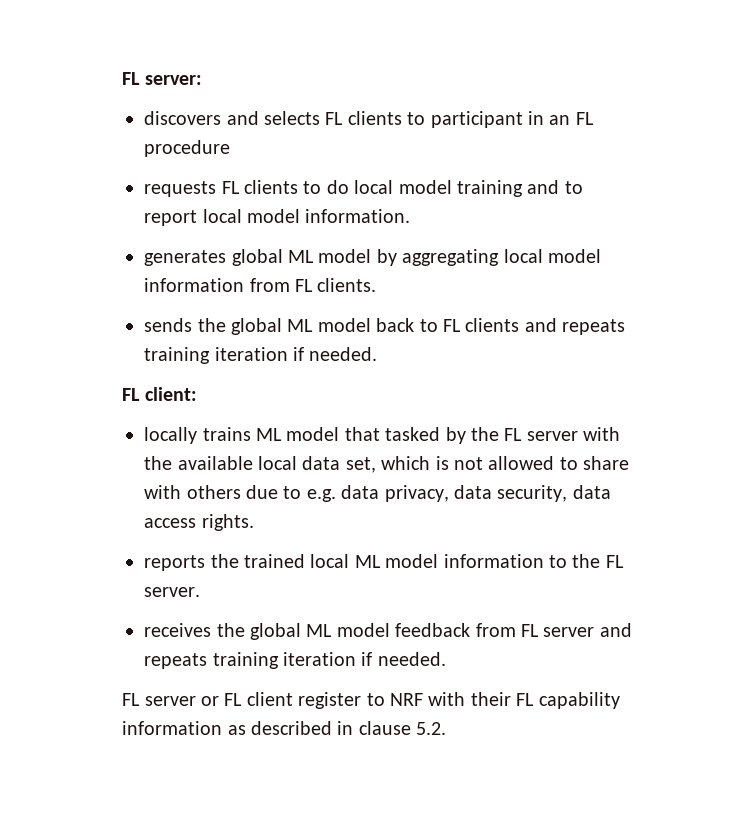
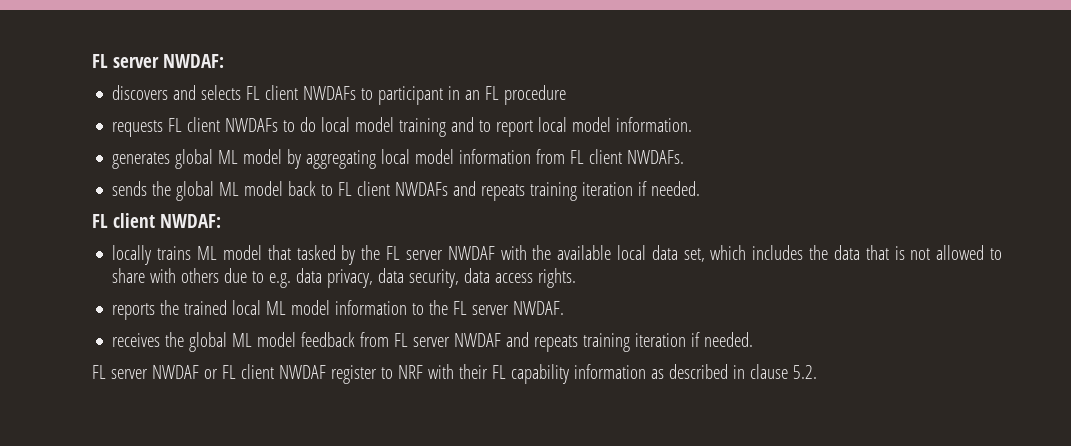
- FL server:
+ FL server NWDAF:
- discovers and selects FL clients to participant in an FL procedure
+ discovers and selects FL client NWDAFs to participant in an FL procedure
- requests FL clients to do local model training and to report local model information.
+ requests FL client NWDAFs to do local model training and to report local model information.
- generates global ML model by aggregating local model information from FL clients.
+ generates global ML model by aggregating local model information from FL client NWDAFs.
- sends the global ML model back to FL clients and repeats training iteration if needed.
- FL client:
+ sends the global ML model back to FL client NWDAFs and repeats training iteration if needed.
+ FL client NWDAF:
- locally trains ML model that tasked by the FL server with the available local data set, which is not allowed to share with others due to e.g. data privacy, data security, data access rights.
+ locally trains ML model that tasked by the FL server NWDAF with the available local data set, which includes the data that is not allowed to share with others due to e.g. data privacy, data security, data access rights.
- reports the trained local ML model information to the FL server.
+ reports the trained local ML model information to the FL server NWDAF.
- receives the global ML model feedback from FL server and repeats training iteration if needed.
+ receives the global ML model feedback from FL server NWDAF and repeats training iteration if needed.
- FL server or FL client register to NRF with their FL capability information as described in clause 5.2.
+ FL server NWDAF or FL client NWDAF register to NRF with their FL capability information as described in clause 5.2.

